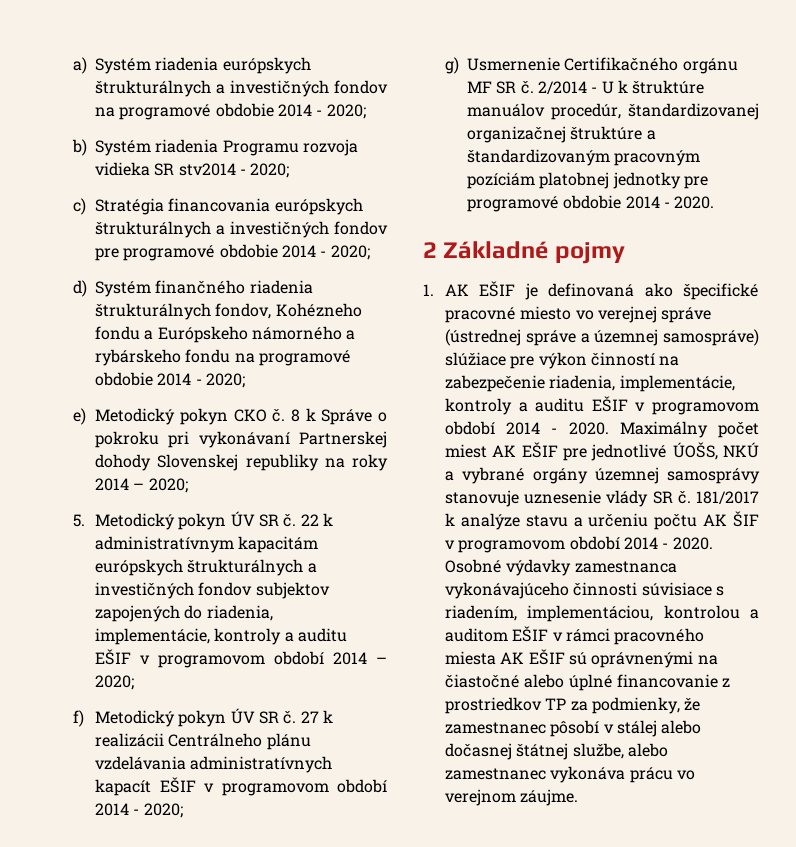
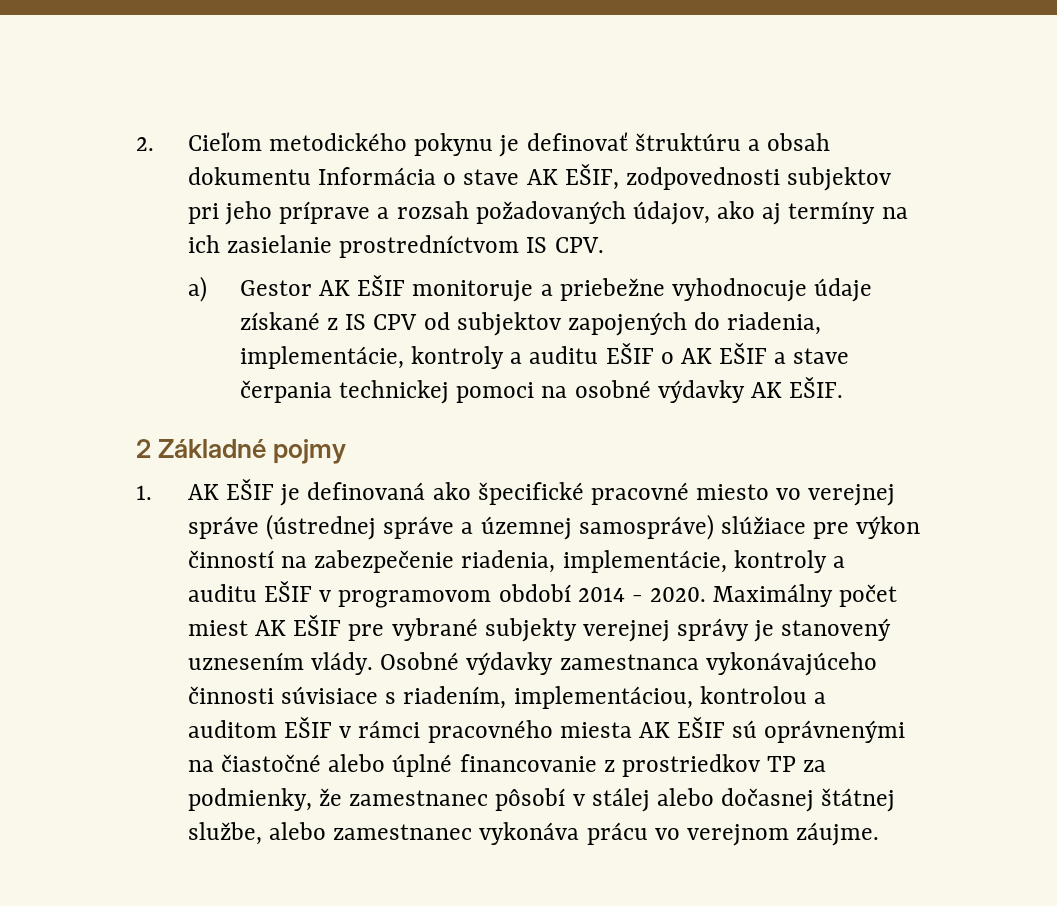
- a) Systém riadenia európskych štrukturálnych a investičných fondov na programové obdobie 2014 - 2020;
- b) Systém riadenia Programu rozvoja vidieka SR stv2014 - 2020;
- c) Stratégia financovania európskych štrukturálnych a investičných fondov pre programové obdobie 2014 - 2020;
- d) Systém finančného riadenia štrukturálnych fondov, Kohézneho fondu a Európskeho námorného a rybárskeho fondu na programové obdobie 2014 - 2020;
- e) Metodický pokyn CKO č. 8 k Správe o pokroku pri vykonávaní Partnerskej dohody Slovenskej republiky na roky 2014 – 2020;
- 5. Metodický pokyn ÚV SR č. 22 k administratívnym kapacitám európskych štrukturálnych a investičných fondov subjektov zapojených do riadenia, implementácie, kontroly a auditu EŠIF v programovom období 2014 – 2020;
- f) Metodický pokyn ÚV SR č. 27 k realizácii Centrálneho plánu vzdelávania administratívnych kapacít EŠIF v programovom období 2014 - 2020;
- g) Usmernenie Certifikačného orgánu MF SR č. 2/2014 - U k štruktúre manuálov procedúr, štandardizovanej organizačnej štruktúre a štandardizovaným pracovným pozíciám platobnej jednotky pre programové obdobie 2014 - 2020.
+ 2. Cieľom metodického pokynu je definovať štruktúru a obsah dokumentu Informácia o stave AK EŠIF, zodpovednosti subjektov pri jeho príprave a rozsah požadovaných údajov, ako aj termíny na ich zasielanie prostredníctvom IS CPV.
+ a) Gestor AK EŠIF monitoruje a priebežne vyhodnocuje údaje získané z IS CPV od subjektov zapojených do riadenia, implementácie, kontroly a auditu EŠIF o AK EŠIF a stave čerpania technickej pomoci na osobné výdavky AK EŠIF.
- Maximálny počet miest AK EŠIF pre jednotlivé ÚOŠS, NKÚ a vybrané orgány územnej samosprávy stanovuje uznesenie vlády SR č. 181/2017 k analýze stavu a určeniu počtu AK ŠIF v programovom období 2014 - 2020.
+ Maximálny počet miest AK EŠIF pre vybrané subjekty verejnej správy je stanovený uznesením vlády.

